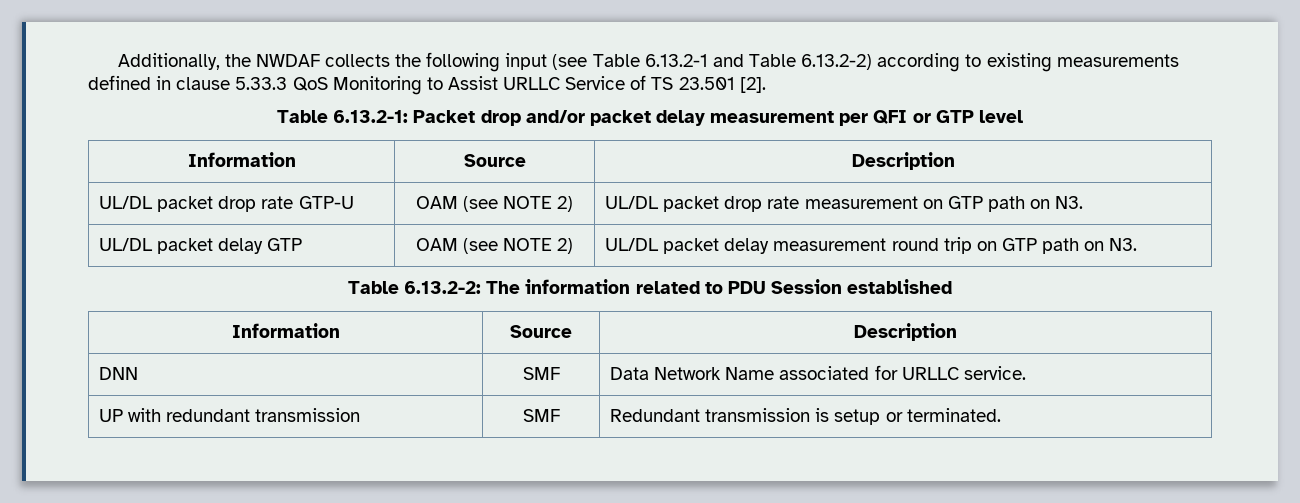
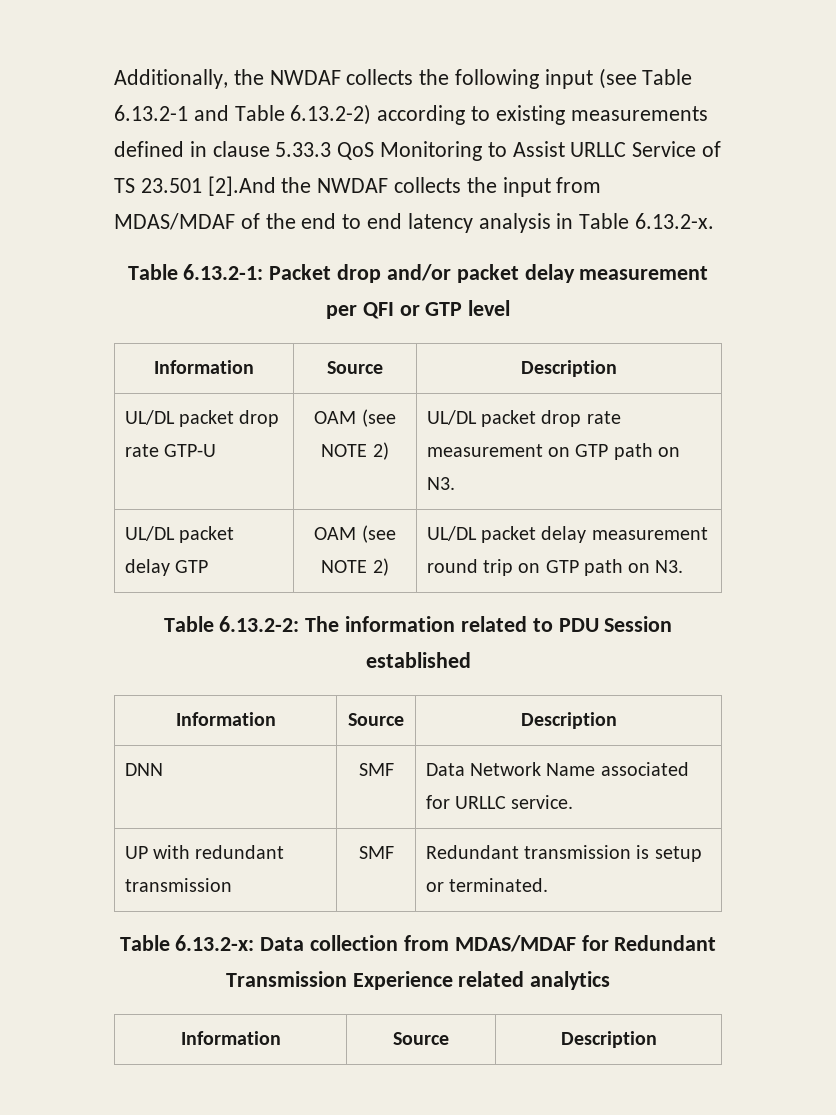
- Additionally, the NWDAF collects the following input (see Table 6.13.2-1 and Table 6.13.2-2) according to existing measurements defined in clause 5.33.3 QoS Monitoring to Assist URLLC Service of TS 23.501 [2].
+ Additionally, the NWDAF collects the following input (see Table 6.13.2-1 and Table 6.13.2-2) according to existing measurements defined in clause 5.33.3 QoS Monitoring to Assist URLLC Service of TS 23.501 [2].And the NWDAF collects the input from MDAS/MDAF of the end to end latency analysis in Table 6.13.2-x.
+ Table 6.13.2-x: Data collection from MDAS/MDAF for Redundant Transmission Experience related analytics
+ Information | Source | Description

